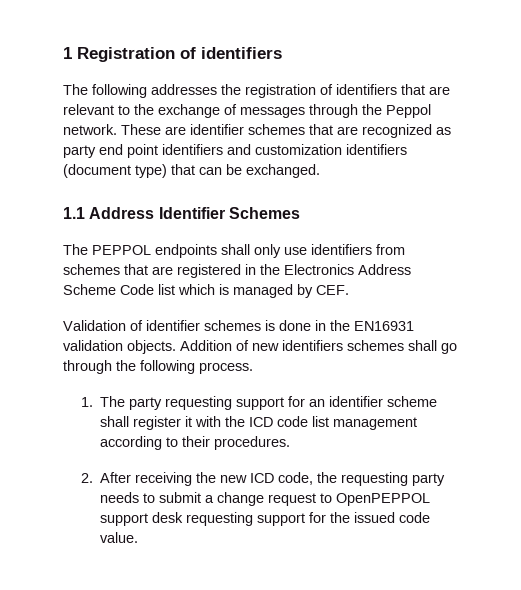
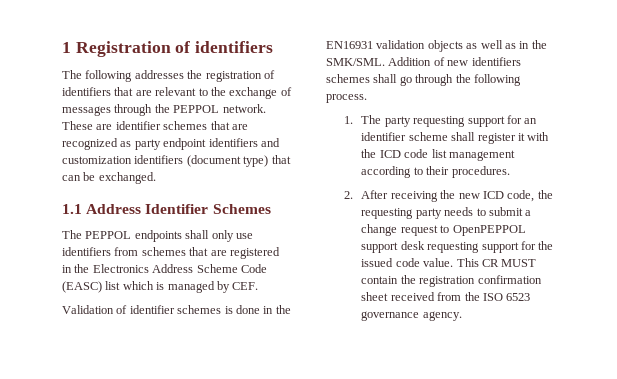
- The following addresses the registration of identifiers that are relevant to the exchange of messages through the Peppol network.
+ The following addresses the registration of identifiers that are relevant to the exchange of messages through the PEPPOL network.
- These are identifier schemes that are recognized as party end point identifiers and customization identifiers (document type) that can be exchanged.
+ These are identifier schemes that are recognized as party endpoint identifiers and customization identifiers (document type) that can be exchanged.
- The PEPPOL endpoints shall only use identifiers from schemes that are registered in the Electronics Address Scheme Code list which is managed by CEF.
+ The PEPPOL endpoints shall only use identifiers from schemes that are registered in the Electronics Address Scheme Code (EASC) list which is managed by CEF.
- Validation of identifier schemes is done in the EN16931 validation objects.
+ Validation of identifier schemes is done in the EN16931 validation objects as well as in the SMK/SML.
+ This CR MUST contain the registration confirmation sheet received from the ISO 6523 governance agency.

